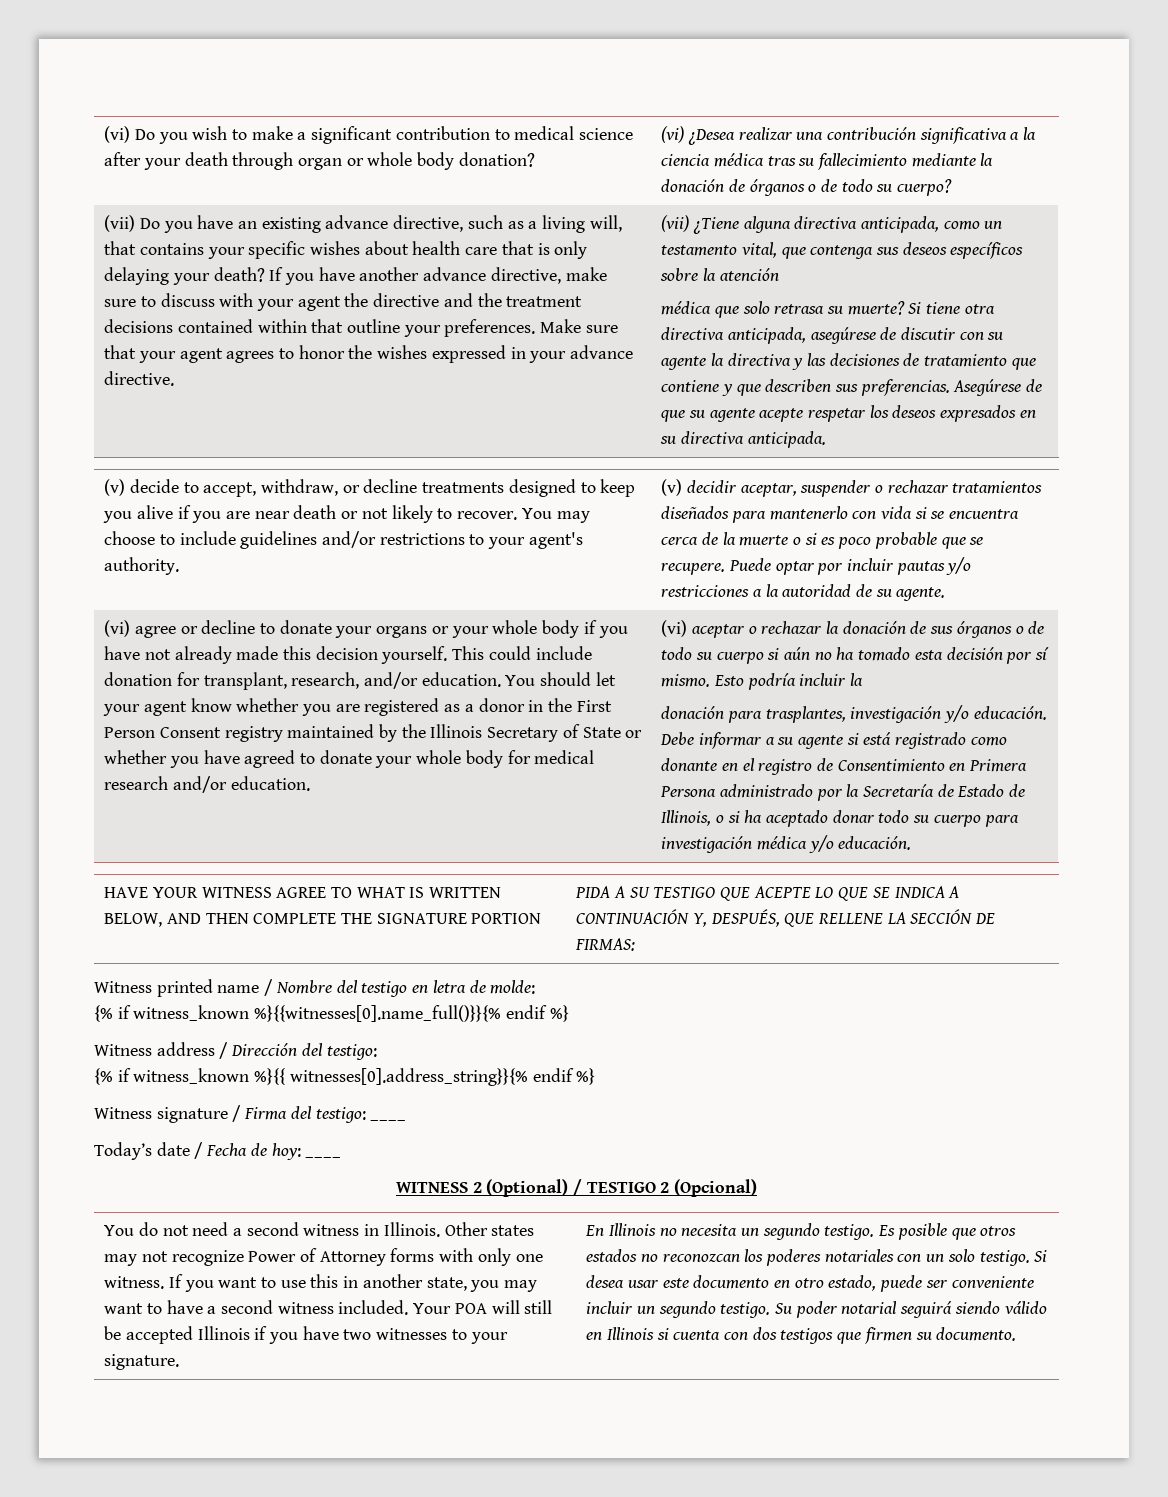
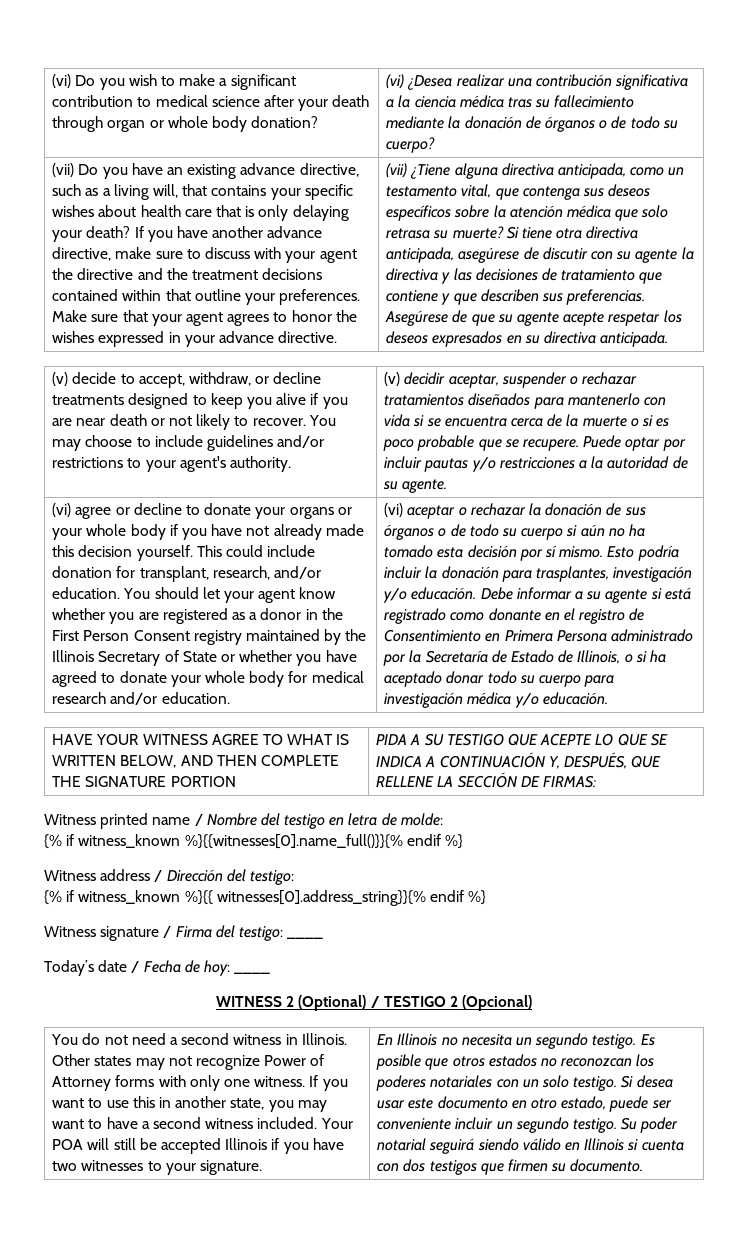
- (vii) ¿Tiene alguna directiva anticipada, como un testamento vital, que contenga sus deseos específicos sobre la atención
- médica que solo retrasa su muerte?
+ (vii) ¿Tiene alguna directiva anticipada, como un testamento vital, que contenga sus deseos específicos sobre la atención médica que solo retrasa su muerte?
- Esto podría incluir la
- donación para trasplantes, investigación y/o educación.
+ Esto podría incluir la donación para trasplantes, investigación y/o educación.

